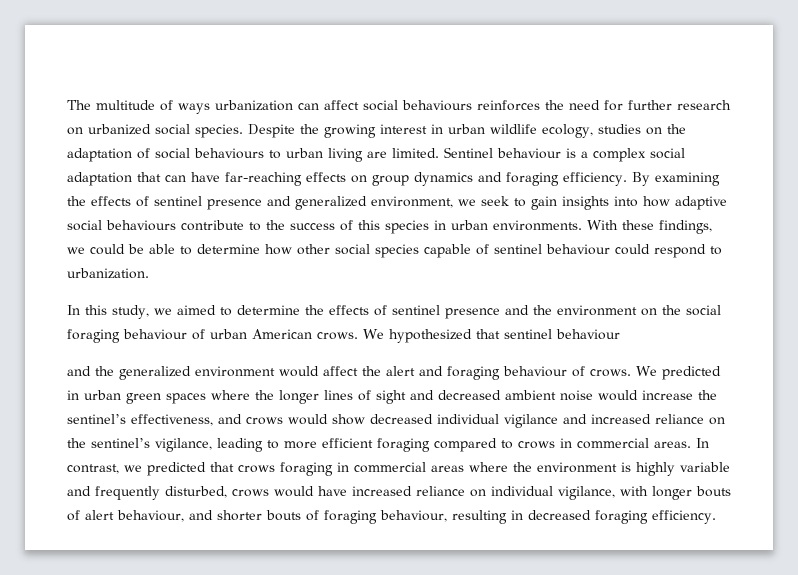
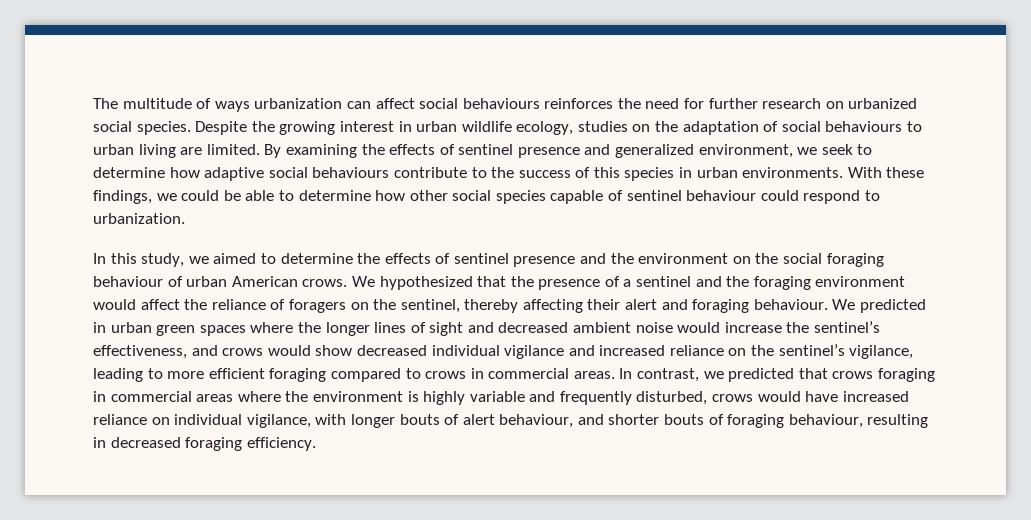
- Sentinel behaviour is a complex social adaptation that can have far-reaching effects on group dynamics and foraging efficiency.
- By examining the effects of sentinel presence and generalized environment, we seek to gain insights into how adaptive social behaviours contribute to the success of this species in urban environments.
+ By examining the effects of sentinel presence and generalized environment, we seek to determine how adaptive social behaviours contribute to the success of this species in urban environments.
- We hypothesized that sentinel behaviour
- and the generalized environment would affect the alert and foraging behaviour of crows.
+ We hypothesized that the presence of a sentinel and the foraging environment would affect the reliance of foragers on the sentinel, thereby affecting their alert and foraging behaviour.

